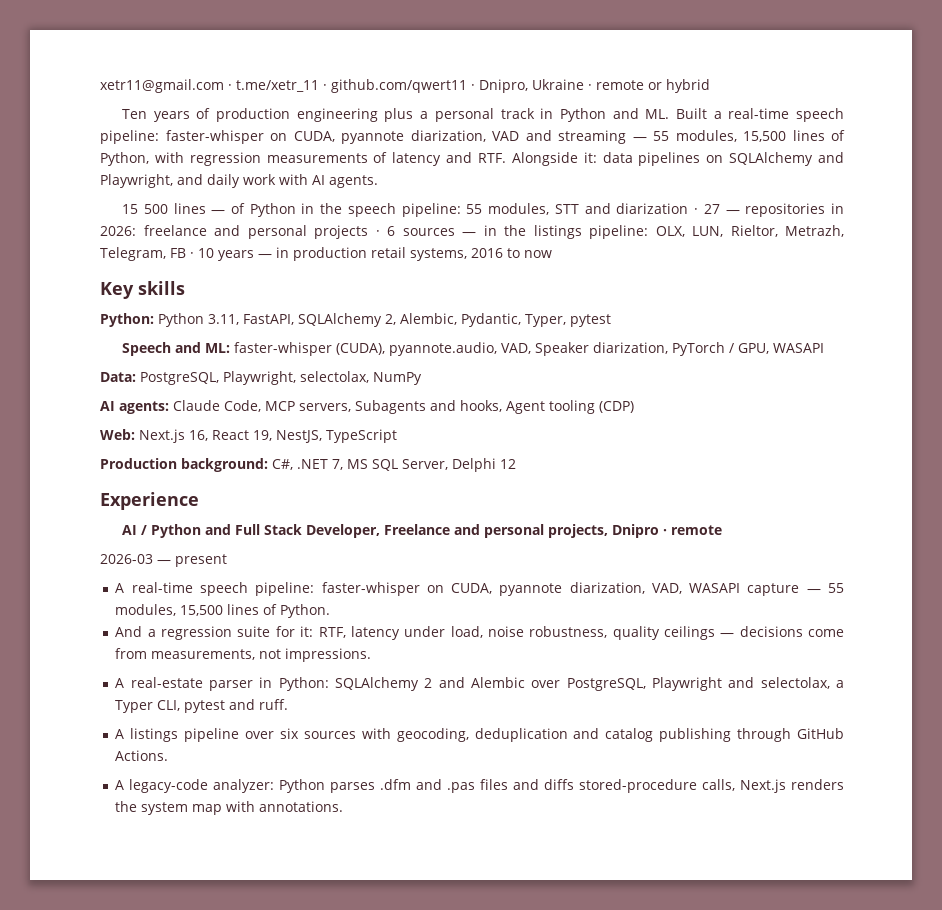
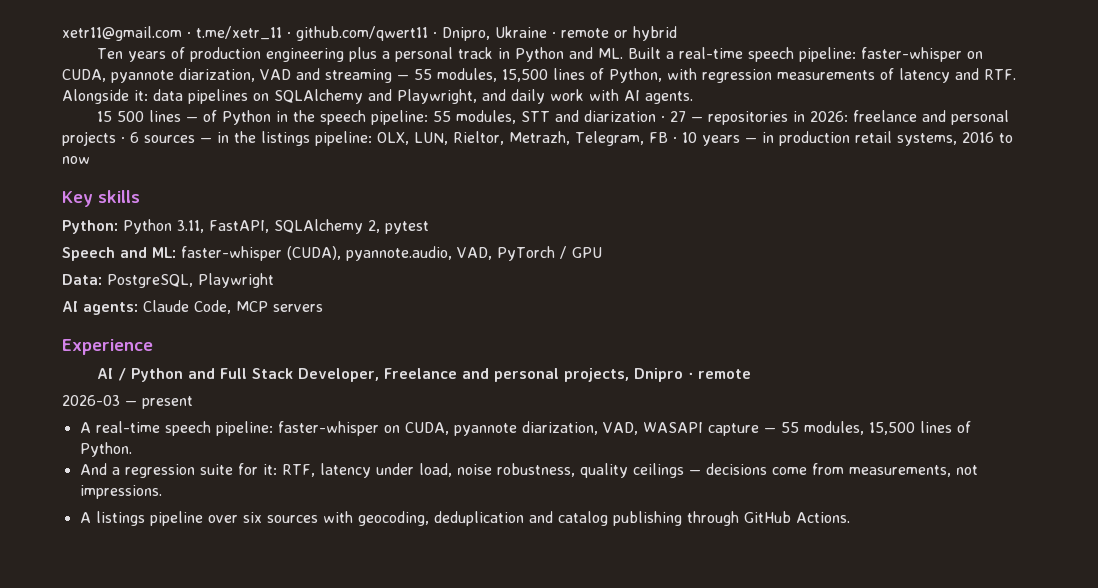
- Python: Python 3.11, FastAPI, SQLAlchemy 2, Alembic, Pydantic, Typer, pytest
+ Python: Python 3.11, FastAPI, SQLAlchemy 2, pytest
- Speech and ML: faster-whisper (CUDA), pyannote.audio, VAD, Speaker diarization, PyTorch / GPU, WASAPI
+ Speech and ML: faster-whisper (CUDA), pyannote.audio, VAD, PyTorch / GPU
- Data: PostgreSQL, Playwright, selectolax, NumPy
+ Data: PostgreSQL, Playwright
- AI agents: Claude Code, MCP servers, Subagents and hooks, Agent tooling (CDP)
- Web: Next.js 16, React 19, NestJS, TypeScript
- Production background: C#, .NET 7, MS SQL Server, Delphi 12
+ AI agents: Claude Code, MCP servers
- A real-estate parser in Python: SQLAlchemy 2 and Alembic over PostgreSQL, Playwright and selectolax, a Typer CLI, pytest and ruff.
- A legacy-code analyzer: Python parses .dfm and .pas files and diffs stored-procedure calls, Next.js renders the system map with annotations.

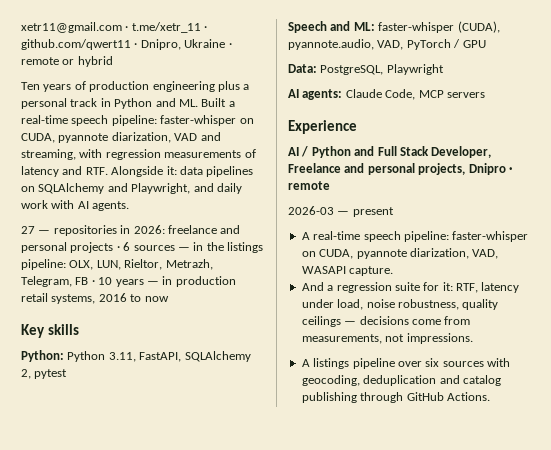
- Ten years of production engineering plus a personal track in Python and ML. Built a real-time speech pipeline: faster-whisper on CUDA, pyannote diarization, VAD and streaming — 55 modules, 15,500 lines of Python, with regression measurements of latency and RTF. Alongside it: data pipelines on SQLAlchemy and Playwright, and daily work with AI agents.
+ Ten years of production engineering plus a personal track in Python and ML. Built a real-time speech pipeline: faster-whisper on CUDA, pyannote diarization, VAD and streaming, with regression measurements of latency and RTF. Alongside it: data pipelines on SQLAlchemy and Playwright, and daily work with AI agents.
- 15 500 lines — of Python in the speech pipeline: 55 modules, STT and diarization · 27 — repositories in 2026: freelance and personal projects · 6 sources — in the listings pipeline: OLX, LUN, Rieltor, Metrazh, Telegram, FB · 10 years — in production retail systems, 2016 to now
+ 27 — repositories in 2026: freelance and personal projects · 6 sources — in the listings pipeline: OLX, LUN, Rieltor, Metrazh, Telegram, FB · 10 years — in production retail systems, 2016 to now
- A real-time speech pipeline: faster-whisper on CUDA, pyannote diarization, VAD, WASAPI capture — 55 modules, 15,500 lines of Python.
+ A real-time speech pipeline: faster-whisper on CUDA, pyannote diarization, VAD, WASAPI capture.

